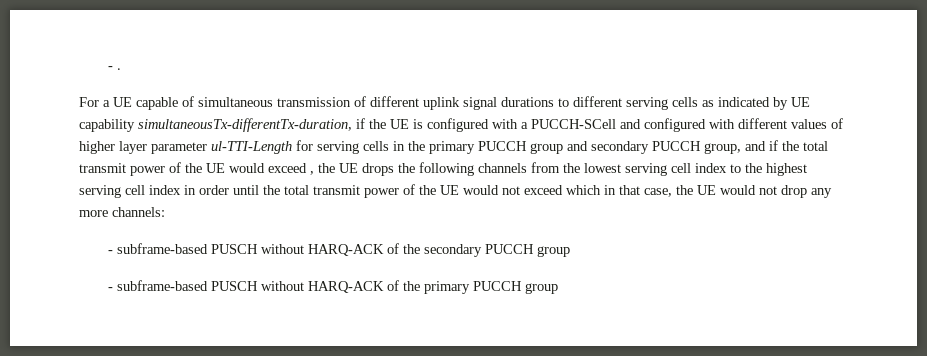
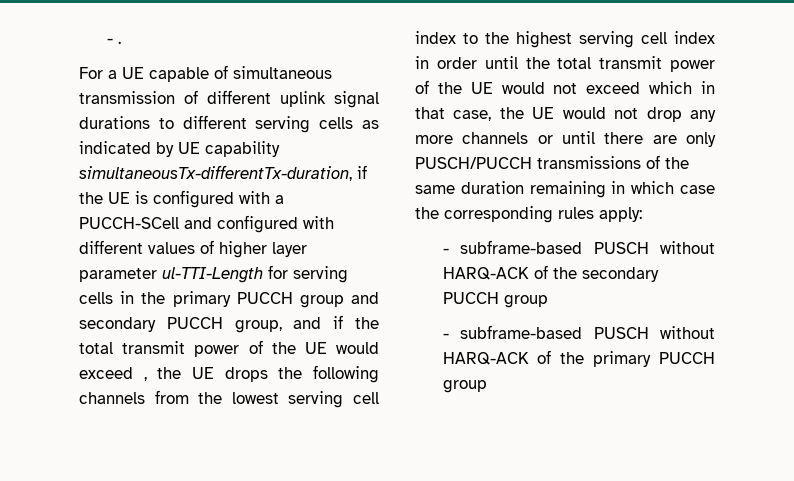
- For a UE capable of simultaneous transmission of different uplink signal durations to different serving cells as indicated by UE capability simultaneousTx-differentTx-duration, if the UE is configured with a PUCCH-SCell and configured with different values of higher layer parameter ul-TTI-Length for serving cells in the primary PUCCH group and secondary PUCCH group, and if the total transmit power of the UE would exceed , the UE drops the following channels from the lowest serving cell index to the highest serving cell index in order until the total transmit power of the UE would not exceed which in that case, the UE would not drop any more channels:
+ For a UE capable of simultaneous transmission of different uplink signal durations to different serving cells as indicated by UE capability simultaneousTx-differentTx-duration, if the UE is configured with a PUCCH-SCell and configured with different values of higher layer parameter ul-TTI-Length for serving cells in the primary PUCCH group and secondary PUCCH group, and if the total transmit power of the UE would exceed , the UE drops the following channels from the lowest serving cell index to the highest serving cell index in order until the total transmit power of the UE would not exceed which in that case, the UE would not drop any more channels or until there are only PUSCH/PUCCH transmissions of the same duration remaining in which case the corresponding rules apply:

